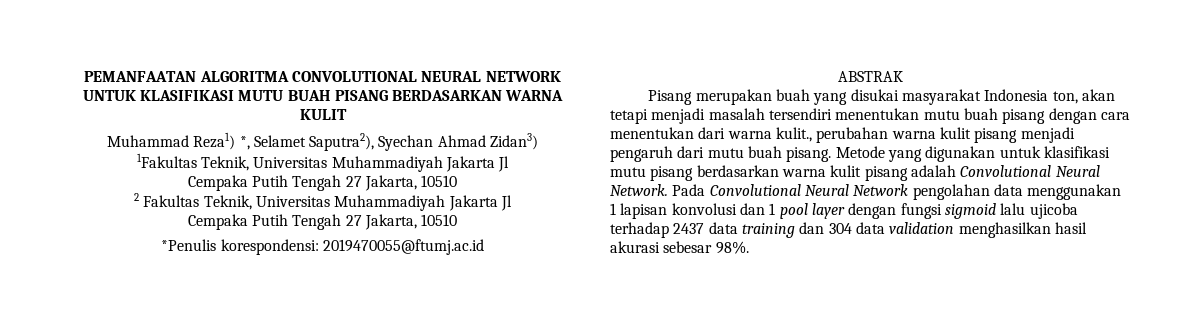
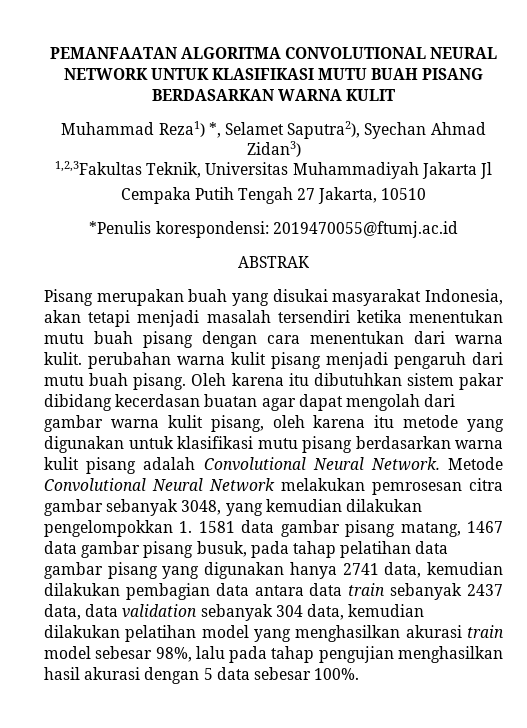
- 1Fakultas Teknik, Universitas Muhammadiyah Jakarta Jl
- Cempaka Putih Tengah 27 Jakarta, 10510
- 2 Fakultas Teknik, Universitas Muhammadiyah Jakarta Jl
+ 1,2,3Fakultas Teknik, Universitas Muhammadiyah Jakarta Jl
- Pisang merupakan buah yang disukai masyarakat Indonesia ton, akan tetapi menjadi masalah tersendiri menentukan mutu buah pisang dengan cara menentukan dari warna kulit., perubahan warna kulit pisang menjadi pengaruh dari mutu buah pisang.
+ Pisang merupakan buah yang disukai masyarakat Indonesia, akan tetapi menjadi masalah tersendiri ketika menentukan mutu buah pisang dengan cara menentukan dari warna kulit. perubahan warna kulit pisang menjadi pengaruh dari mutu buah pisang.
- Metode yang digunakan untuk klasifikasi mutu pisang berdasarkan warna kulit pisang adalah Convolutional Neural Network.
+ Oleh karena itu dibutuhkan sistem pakar dibidang kecerdasan buatan agar dapat mengolah dari gambar warna kulit pisang, oleh karena itu metode yang digunakan untuk klasifikasi mutu pisang berdasarkan warna kulit pisang adalah Convolutional Neural Network.
- Pada Convolutional Neural Network pengolahan data menggunakan 1 lapisan konvolusi dan 1 pool layer dengan fungsi sigmoid lalu ujicoba terhadap 2437 data training dan 304 data validation menghasilkan hasil akurasi sebesar 98%.
+ Metode Convolutional Neural Network melakukan pemrosesan citra gambar sebanyak 3048, yang kemudian dilakukan pengelompokkan 1. 1581 data gambar pisang matang, 1467 data gambar pisang busuk, pada tahap pelatihan data gambar pisang yang digunakan hanya 2741 data, kemudian dilakukan pembagian data antara data train sebanyak 2437 data, data validation sebanyak 304 data, kemudian dilakukan pelatihan model yang menghasilkan akurasi train model sebesar 98%, lalu pada tahap pengujian menghasilkan hasil akurasi dengan 5 data sebesar 100%.

